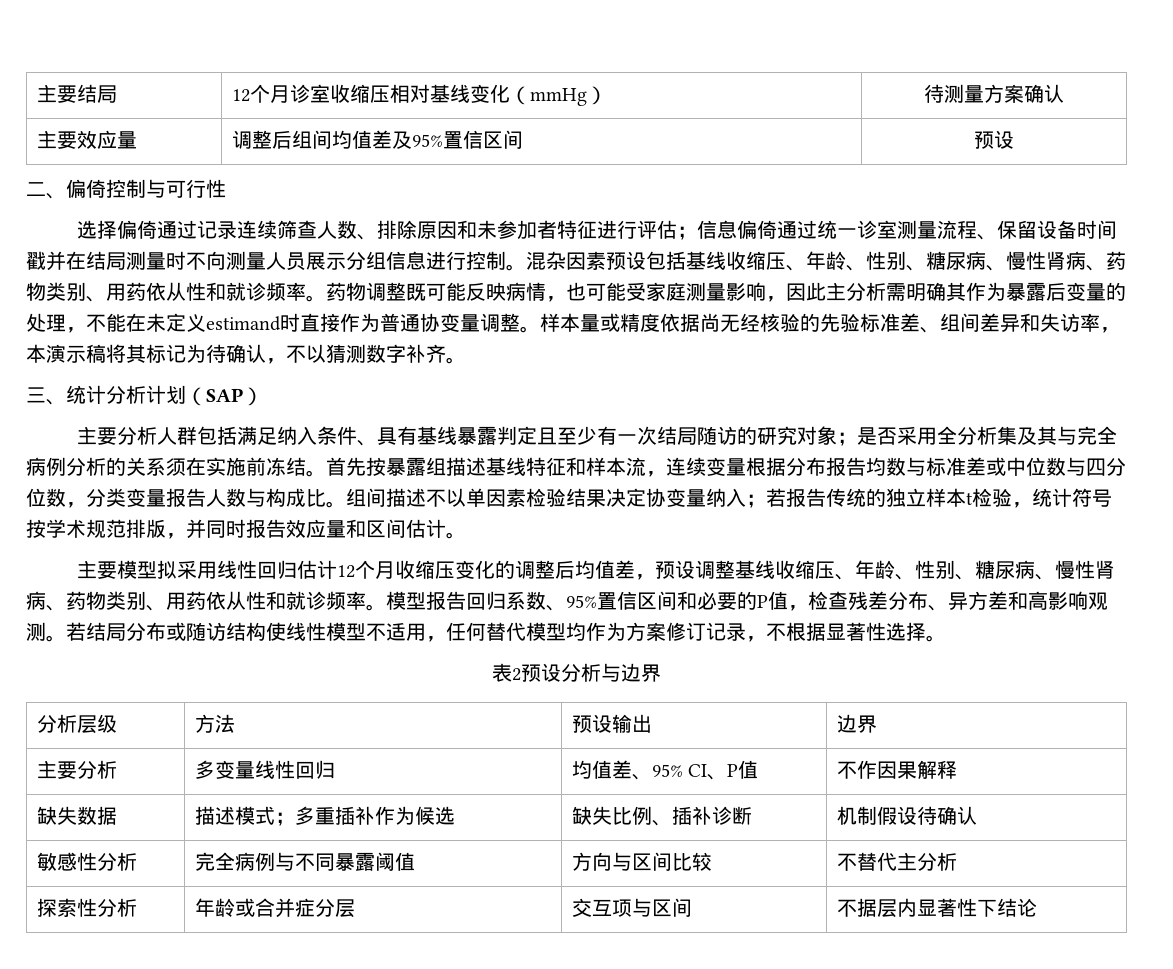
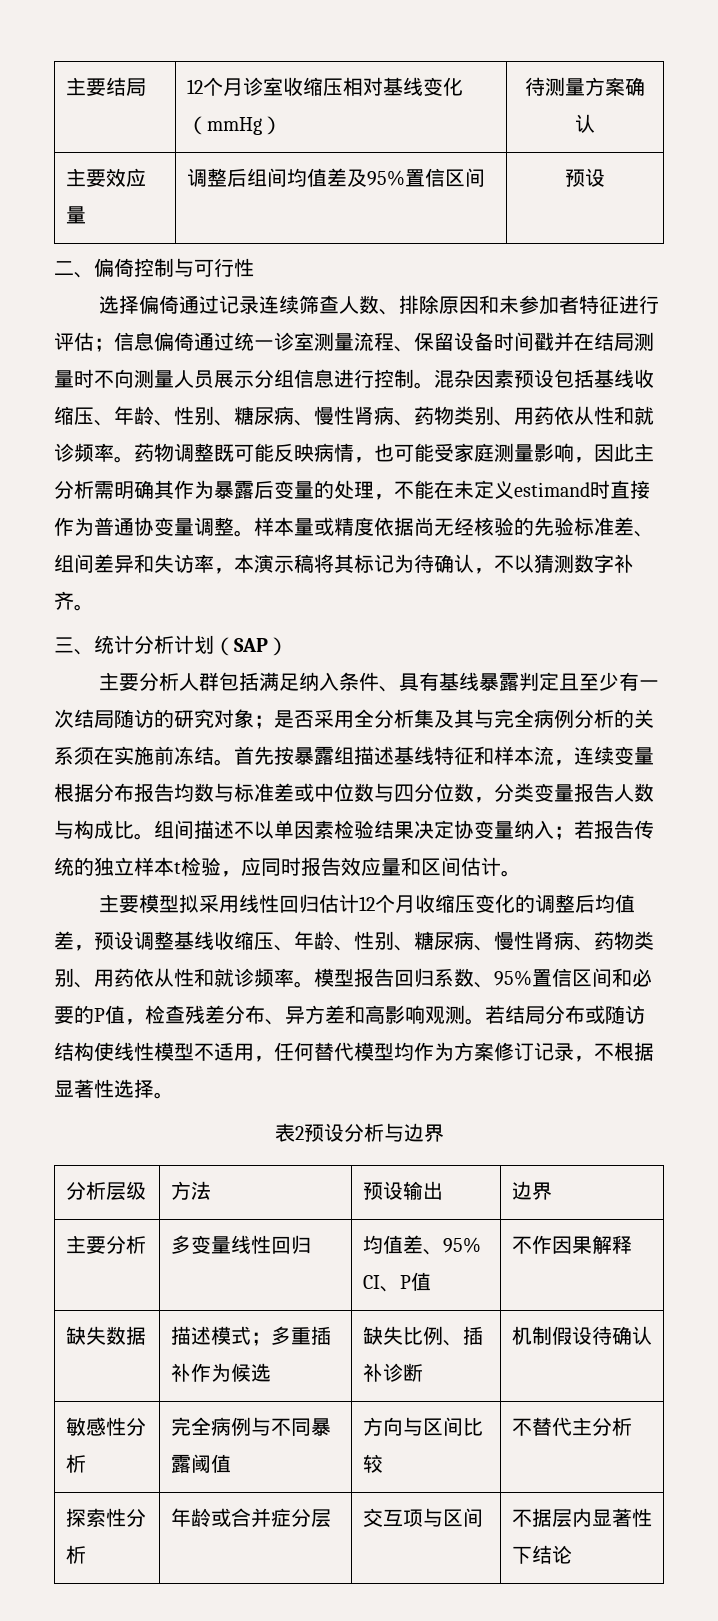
- 组间描述不以单因素检验结果决定协变量纳入；若报告传统的独立样本t检验，统计符号按学术规范排版，并同时报告效应量和区间估计。
+ 组间描述不以单因素检验结果决定协变量纳入；若报告传统的独立样本t检验，应同时报告效应量和区间估计。

